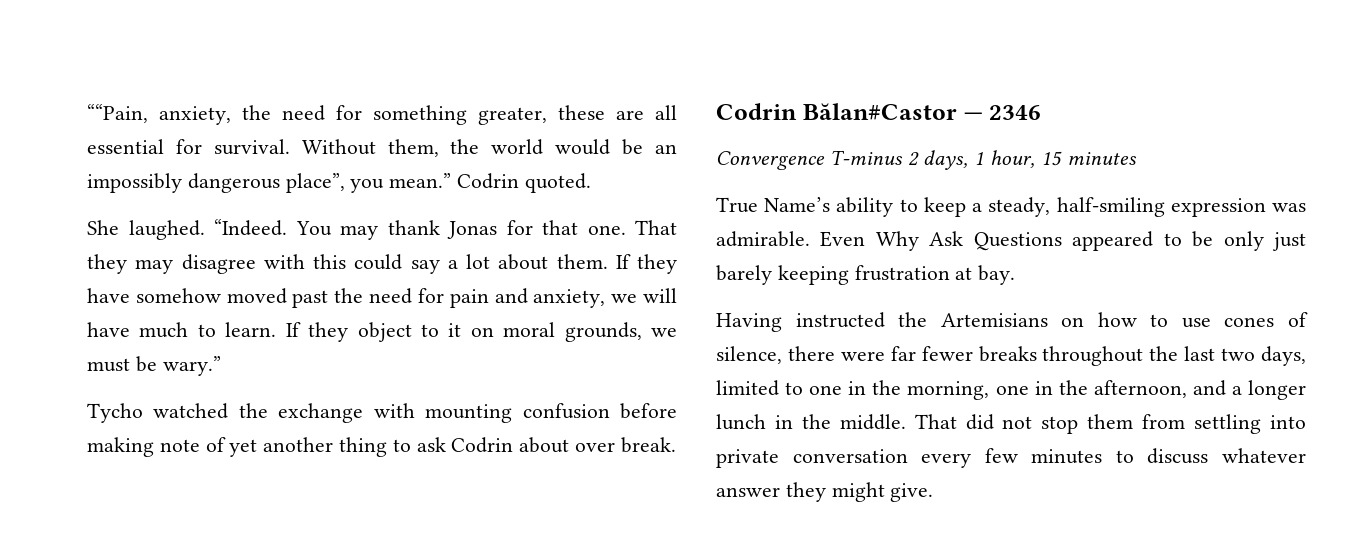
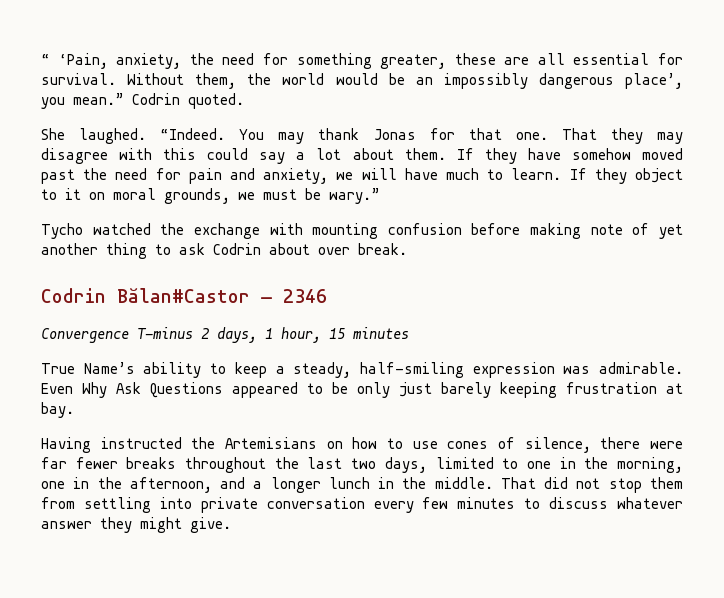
- ““Pain, anxiety, the need for something greater, these are all essential for survival.
+ “ ‘Pain, anxiety, the need for something greater, these are all essential for survival.
- Without them, the world would be an impossibly dangerous place”, you mean.”
+ Without them, the world would be an impossibly dangerous place’, you mean.”

